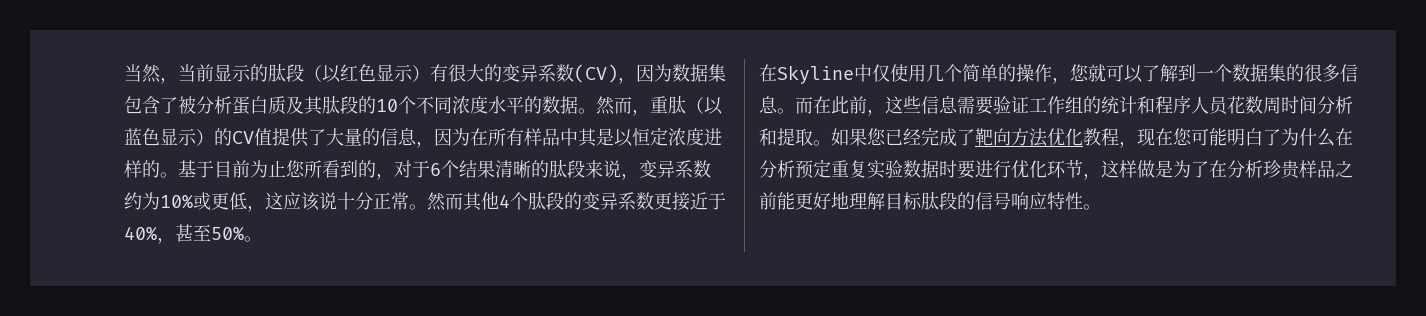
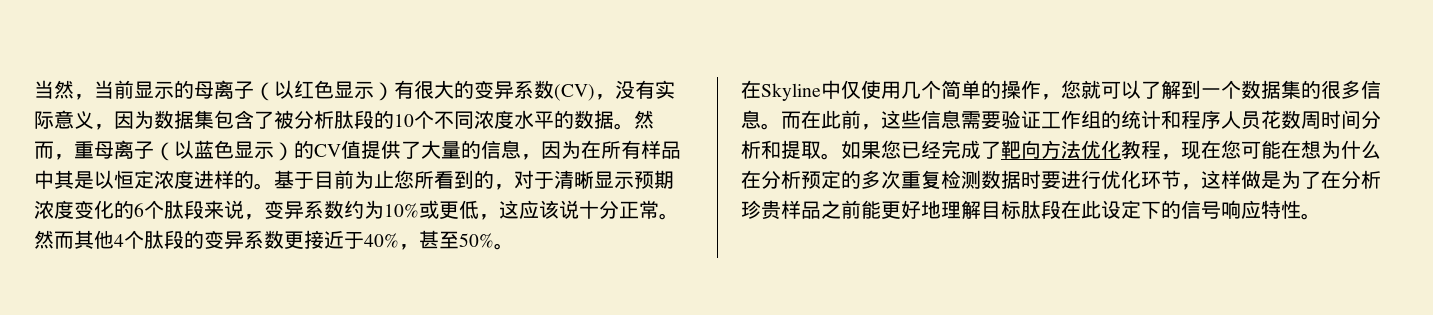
- 当然，当前显示的肽段（以红色显示）有很大的变异系数(CV)，因为数据集包含了被分析蛋白质及其肽段的10个不同浓度水平的数据。
+ 当然，当前显示的母离子（以红色显示）有很大的变异系数(CV)，没有实际意义，因为数据集包含了被分析肽段的10个不同浓度水平的数据。
- 然而，重肽（以蓝色显示）的CV值提供了大量的信息，因为在所有样品中其是以恒定浓度进样的。
+ 然而，重母离子（以蓝色显示）的CV值提供了大量的信息，因为在所有样品中其是以恒定浓度进样的。
- 基于目前为止您所看到的，对于6个结果清晰的肽段来说，变异系数约为10%或更低，这应该说十分正常。
+ 基于目前为止您所看到的，对于清晰显示预期浓度变化的6个肽段来说，变异系数约为10%或更低，这应该说十分正常。
- 如果您已经完成了靶向方法优化教程，现在您可能明白了为什么在分析预定重复实验数据时要进行优化环节，这样做是为了在分析珍贵样品之前能更好地理解目标肽段的信号响应特性。
+ 如果您已经完成了靶向方法优化教程，现在您可能在想为什么在分析预定的多次重复检测数据时要进行优化环节，这样做是为了在分析珍贵样品之前能更好地理解目标肽段在此设定下的信号响应特性。

